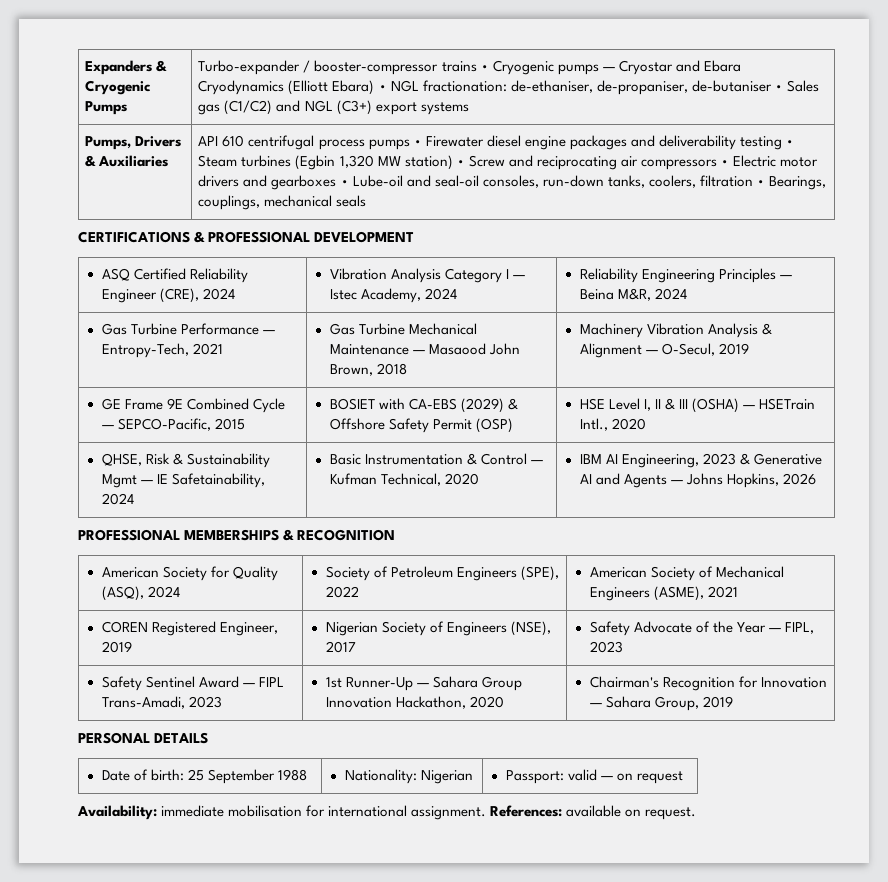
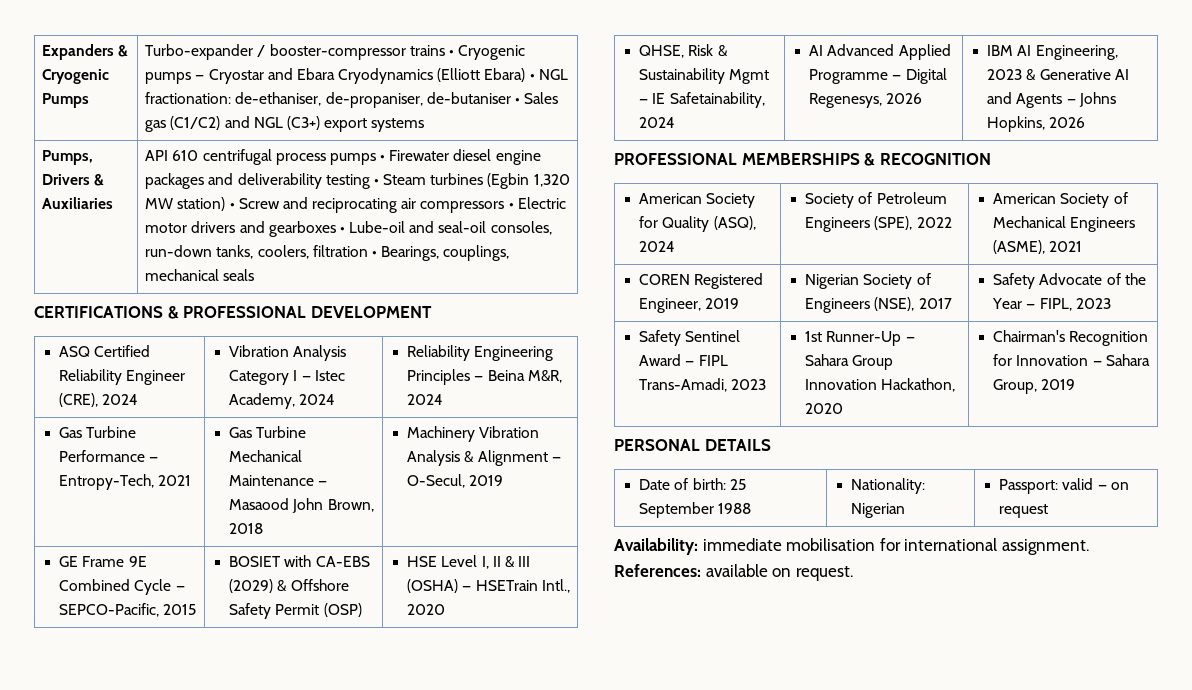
- QHSE, Risk & Sustainability Mgmt — IE Safetainability, 2024 | Basic Instrumentation & Control — Kufman Technical, 2020 | IBM AI Engineering, 2023 & Generative AI and Agents — Johns Hopkins, 2026
+ QHSE, Risk & Sustainability Mgmt — IE Safetainability, 2024 | AI Advanced Applied Programme — Digital Regenesys, 2026 | IBM AI Engineering, 2023 & Generative AI and Agents — Johns Hopkins, 2026

